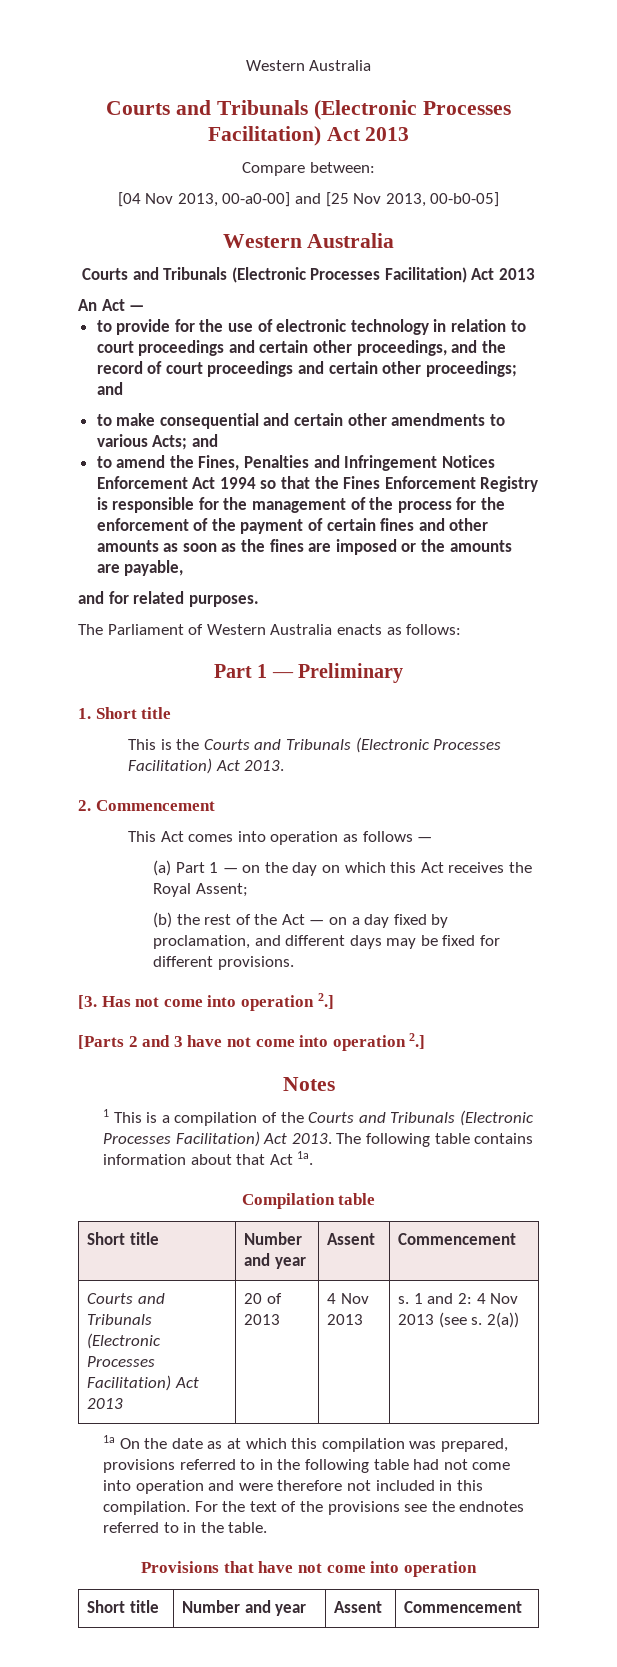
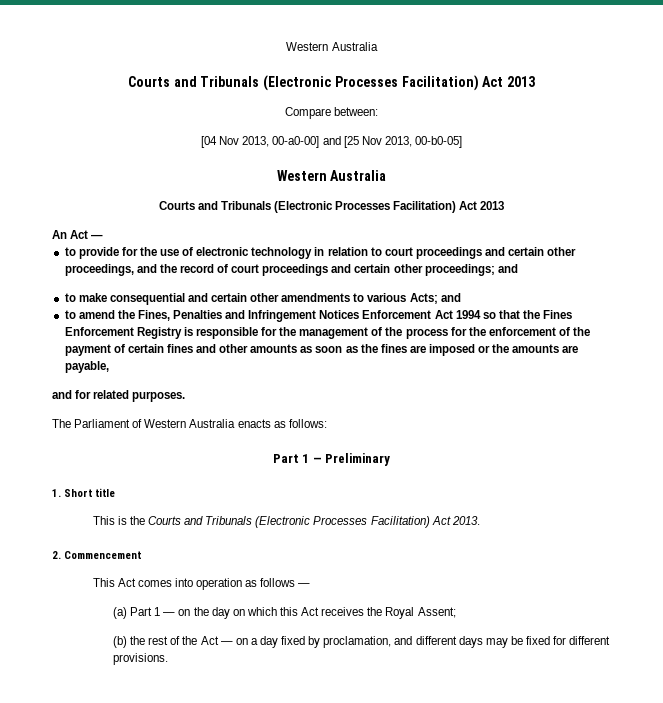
- [3. Has not come into operation 2.]
- [Parts 2 and 3 have not come into operation 2.]
- Notes
- 1 This is a compilation of the Courts and Tribunals (Electronic Processes Facilitation) Act 2013. The following table contains information about that Act 1a.
- Compilation table
- Short title | Number and year | Assent | Commencement
- Courts and Tribunals (Electronic Processes Facilitation) Act 2013 | 20 of 2013 | 4 Nov 2013 | s. 1 and 2: 4 Nov 2013 (see s. 2(a))
- 1a On the date as at which this compilation was prepared, provisions referred to in the following table had not come into operation and were therefore not included in this compilation. For the text of the provisions see the endnotes referred to in the table.
- Provisions that have not come into operation
- Short title | Number and year | Assent | Commencement

